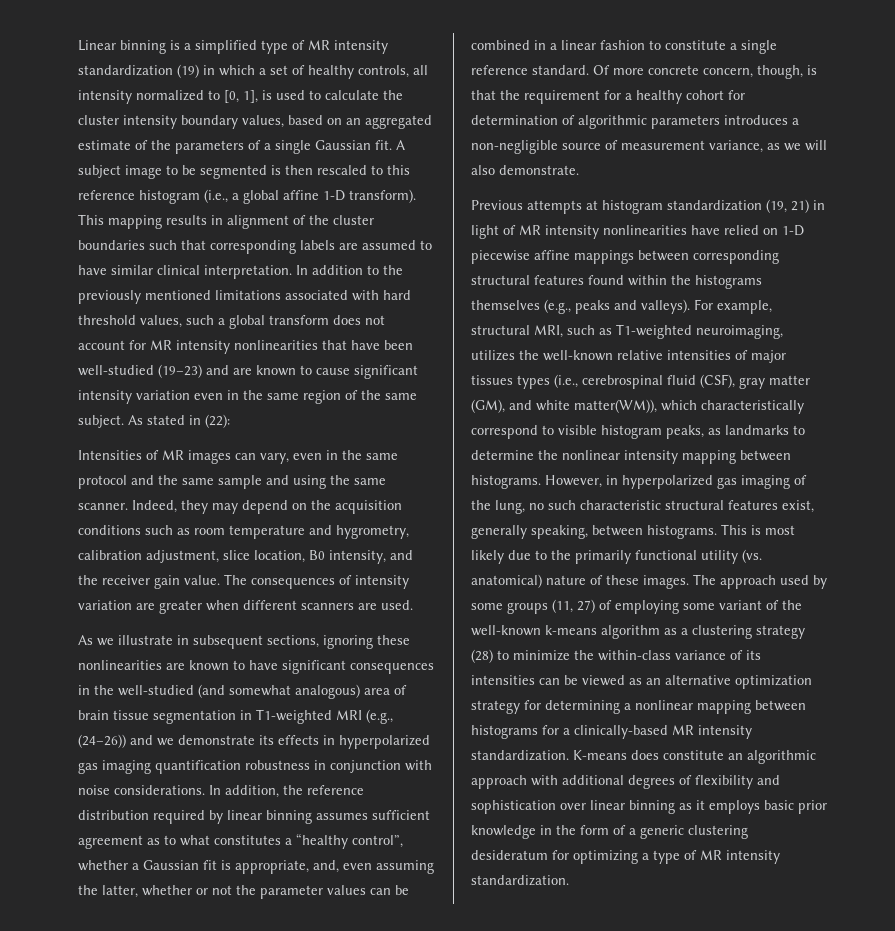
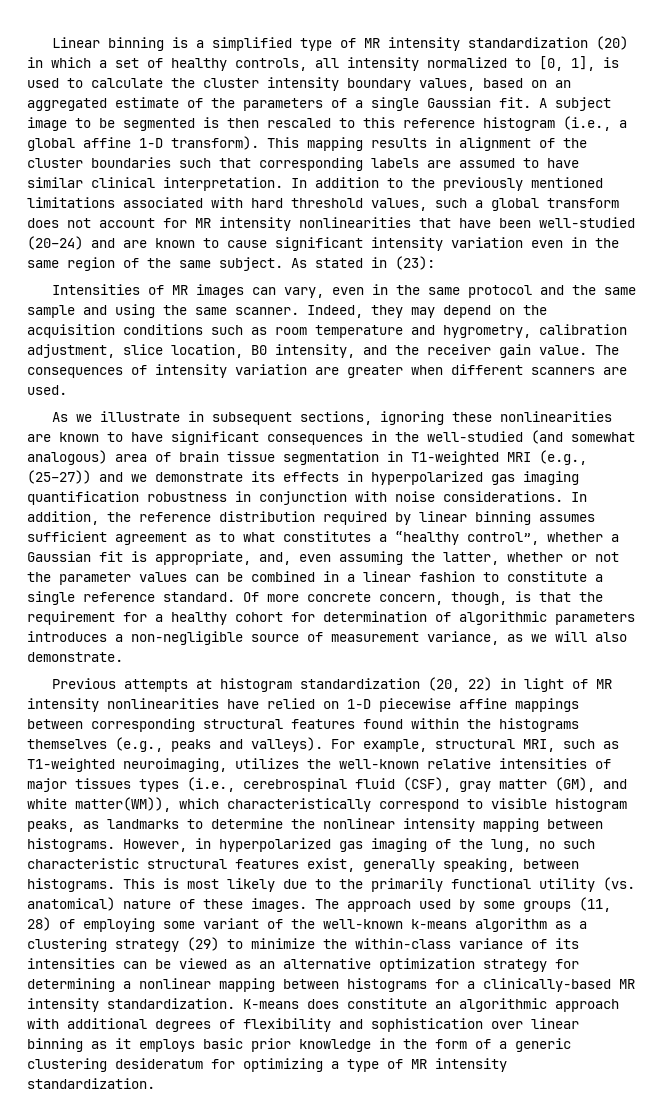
- Linear binning is a simplified type of MR intensity standardization (19) in which a set of healthy controls, all intensity normalized to [0, 1], is used to calculate the cluster intensity boundary values, based on an aggregated estimate of the parameters of a single Gaussian fit.
+ Linear binning is a simplified type of MR intensity standardization (20) in which a set of healthy controls, all intensity normalized to [0, 1], is used to calculate the cluster intensity boundary values, based on an aggregated estimate of the parameters of a single Gaussian fit.
- In addition to the previously mentioned limitations associated with hard threshold values, such a global transform does not account for MR intensity nonlinearities that have been well-studied (19–23) and are known to cause significant intensity variation even in the same region of the same subject.
+ In addition to the previously mentioned limitations associated with hard threshold values, such a global transform does not account for MR intensity nonlinearities that have been well-studied (20–24) and are known to cause significant intensity variation even in the same region of the same subject.
- As stated in (22):
+ As stated in (23):
- As we illustrate in subsequent sections, ignoring these nonlinearities are known to have significant consequences in the well-studied (and somewhat analogous) area of brain tissue segmentation in T1-weighted MRI (e.g., (24–26)) and we demonstrate its effects in hyperpolarized gas imaging quantification robustness in conjunction with noise considerations.
+ As we illustrate in subsequent sections, ignoring these nonlinearities are known to have significant consequences in the well-studied (and somewhat analogous) area of brain tissue segmentation in T1-weighted MRI (e.g., (25–27)) and we demonstrate its effects in hyperpolarized gas imaging quantification robustness in conjunction with noise considerations.
- Previous attempts at histogram standardization (19, 21) in light of MR intensity nonlinearities have relied on 1-D piecewise affine mappings between corresponding structural features found within the histograms themselves (e.g., peaks and valleys).
+ Previous attempts at histogram standardization (20, 22) in light of MR intensity nonlinearities have relied on 1-D piecewise affine mappings between corresponding structural features found within the histograms themselves (e.g., peaks and valleys).
- The approach used by some groups (11, 27) of employing some variant of the well-known k-means algorithm as a clustering strategy (28) to minimize the within-class variance of its intensities can be viewed as an alternative optimization strategy for determining a nonlinear mapping between histograms for a clinically-based MR intensity standardization.
+ The approach used by some groups (11, 28) of employing some variant of the well-known k-means algorithm as a clustering strategy (29) to minimize the within-class variance of its intensities can be viewed as an alternative optimization strategy for determining a nonlinear mapping between histograms for a clinically-based MR intensity standardization.

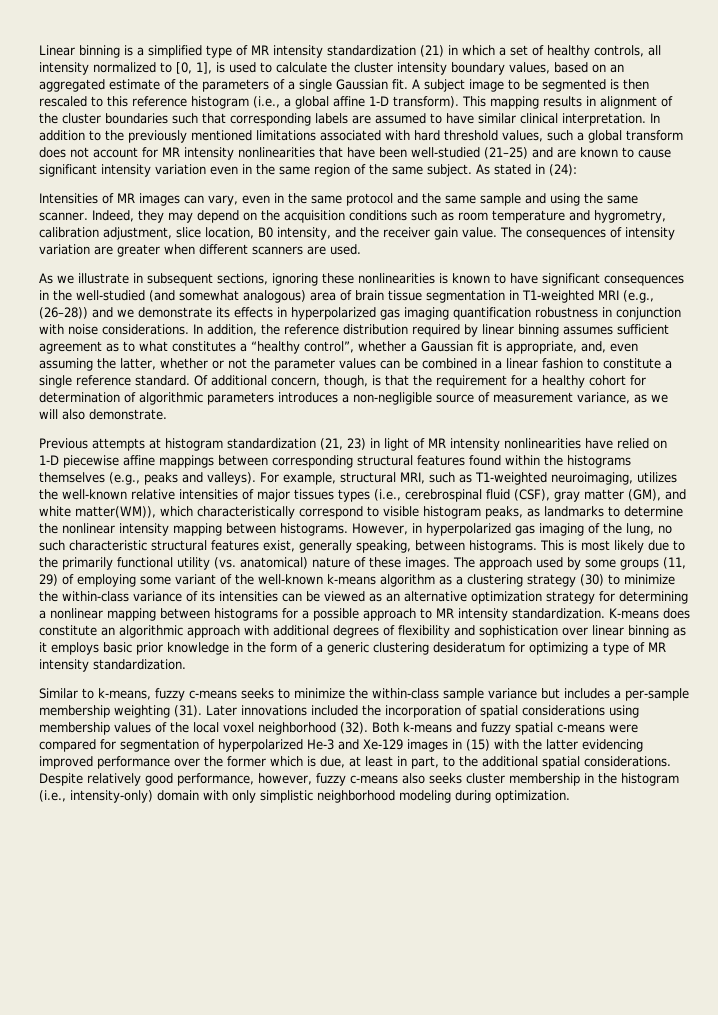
- Linear binning is a simplified type of MR intensity standardization (20) in which a set of healthy controls, all intensity normalized to [0, 1], is used to calculate the cluster intensity boundary values, based on an aggregated estimate of the parameters of a single Gaussian fit.
+ Linear binning is a simplified type of MR intensity standardization (21) in which a set of healthy controls, all intensity normalized to [0, 1], is used to calculate the cluster intensity boundary values, based on an aggregated estimate of the parameters of a single Gaussian fit.
- In addition to the previously mentioned limitations associated with hard threshold values, such a global transform does not account for MR intensity nonlinearities that have been well-studied (20–24) and are known to cause significant intensity variation even in the same region of the same subject.
+ In addition to the previously mentioned limitations associated with hard threshold values, such a global transform does not account for MR intensity nonlinearities that have been well-studied (21–25) and are known to cause significant intensity variation even in the same region of the same subject.
- As stated in (23):
+ As stated in (24):
- As we illustrate in subsequent sections, ignoring these nonlinearities are known to have significant consequences in the well-studied (and somewhat analogous) area of brain tissue segmentation in T1-weighted MRI (e.g., (25–27)) and we demonstrate its effects in hyperpolarized gas imaging quantification robustness in conjunction with noise considerations.
+ As we illustrate in subsequent sections, ignoring these nonlinearities is known to have significant consequences in the well-studied (and somewhat analogous) area of brain tissue segmentation in T1-weighted MRI (e.g., (26–28)) and we demonstrate its effects in hyperpolarized gas imaging quantification robustness in conjunction with noise considerations.
- Of more concrete concern, though, is that the requirement for a healthy cohort for determination of algorithmic parameters introduces a non-negligible source of measurement variance, as we will also demonstrate.
+ Of additional concern, though, is that the requirement for a healthy cohort for determination of algorithmic parameters introduces a non-negligible source of measurement variance, as we will also demonstrate.
- Previous attempts at histogram standardization (20, 22) in light of MR intensity nonlinearities have relied on 1-D piecewise affine mappings between corresponding structural features found within the histograms themselves (e.g., peaks and valleys).
+ Previous attempts at histogram standardization (21, 23) in light of MR intensity nonlinearities have relied on 1-D piecewise affine mappings between corresponding structural features found within the histograms themselves (e.g., peaks and valleys).
- The approach used by some groups (11, 28) of employing some variant of the well-known k-means algorithm as a clustering strategy (29) to minimize the within-class variance of its intensities can be viewed as an alternative optimization strategy for determining a nonlinear mapping between histograms for a clinically-based MR intensity standardization.
+ The approach used by some groups (11, 29) of employing some variant of the well-known k-means algorithm as a clustering strategy (30) to minimize the within-class variance of its intensities can be viewed as an alternative optimization strategy for determining a nonlinear mapping between histograms for a possible approach to MR intensity standardization.
+ Similar to k-means, fuzzy c-means seeks to minimize the within-class sample variance but includes a per-sample membership weighting (31). Later innovations included the incorporation of spatial considerations using membership values of the local voxel neighborhood (32). Both k-means and fuzzy spatial c-means were compared for segmentation of hyperpolarized He-3 and Xe-129 images in (15) with the latter evidencing improved performance over the former which is due, at least in part, to the additional spatial considerations. Despite relatively good performance, however, fuzzy c-means also seeks cluster membership in the histogram (i.e., intensity-only) domain with only simplistic neighborhood modeling during optimization.

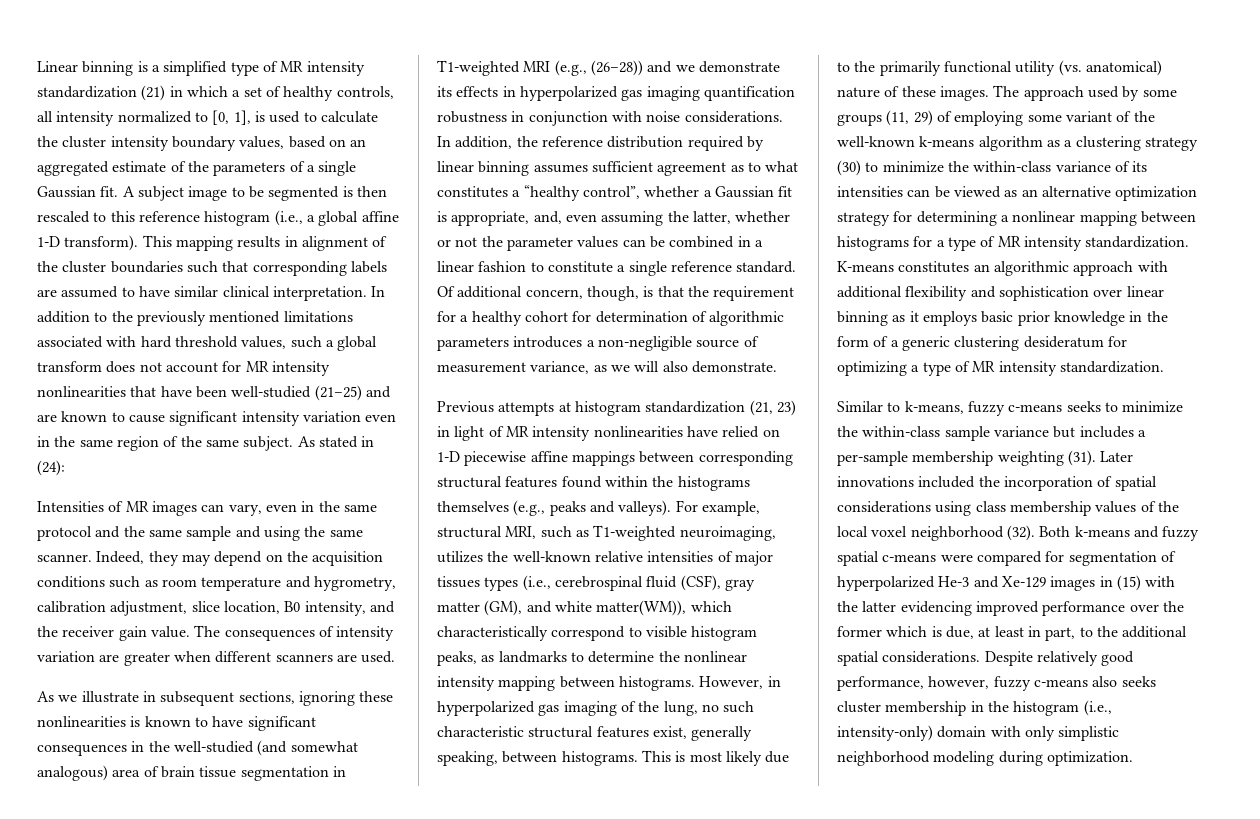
- The approach used by some groups (11, 29) of employing some variant of the well-known k-means algorithm as a clustering strategy (30) to minimize the within-class variance of its intensities can be viewed as an alternative optimization strategy for determining a nonlinear mapping between histograms for a possible approach to MR intensity standardization.
+ The approach used by some groups (11, 29) of employing some variant of the well-known k-means algorithm as a clustering strategy (30) to minimize the within-class variance of its intensities can be viewed as an alternative optimization strategy for determining a nonlinear mapping between histograms for a type of MR intensity standardization.
- K-means does constitute an algorithmic approach with additional degrees of flexibility and sophistication over linear binning as it employs basic prior knowledge in the form of a generic clustering desideratum for optimizing a type of MR intensity standardization.
+ K-means constitutes an algorithmic approach with additional flexibility and sophistication over linear binning as it employs basic prior knowledge in the form of a generic clustering desideratum for optimizing a type of MR intensity standardization.
- Later innovations included the incorporation of spatial considerations using membership values of the local voxel neighborhood (32).
+ Later innovations included the incorporation of spatial considerations using class membership values of the local voxel neighborhood (32).

